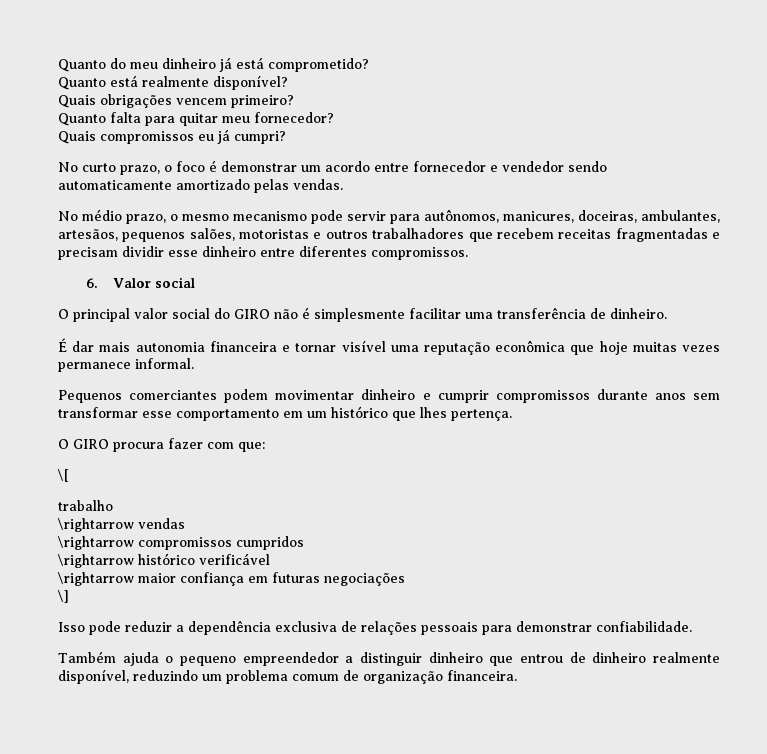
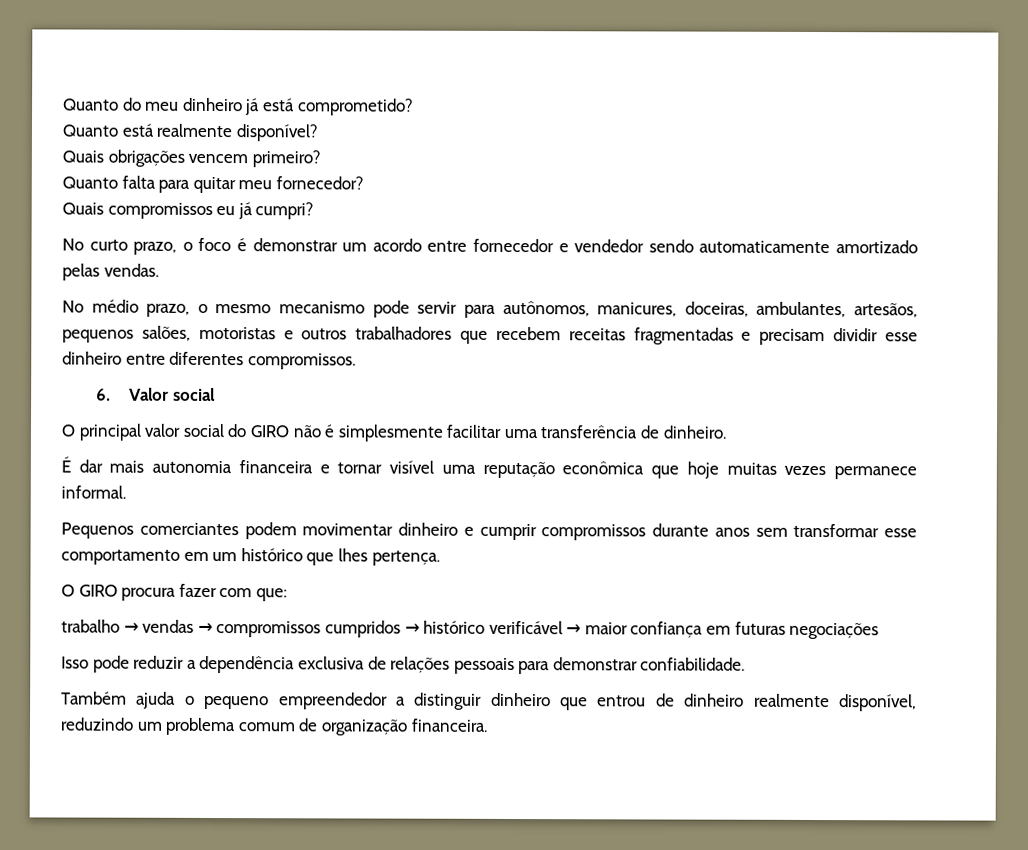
- \[
- trabalho
- \rightarrow vendas
- \rightarrow compromissos cumpridos
- \rightarrow histórico verificável
- \rightarrow maior confiança em futuras negociações
+ trabalho → vendas → compromissos cumpridos → histórico verificável → maior confiança em futuras negociações
- \]

